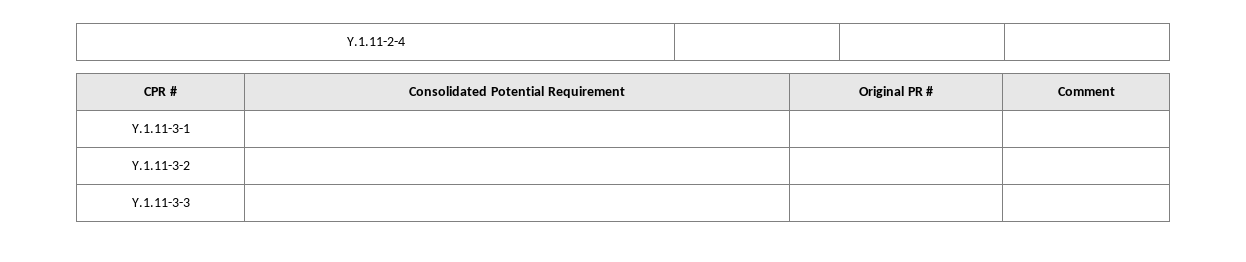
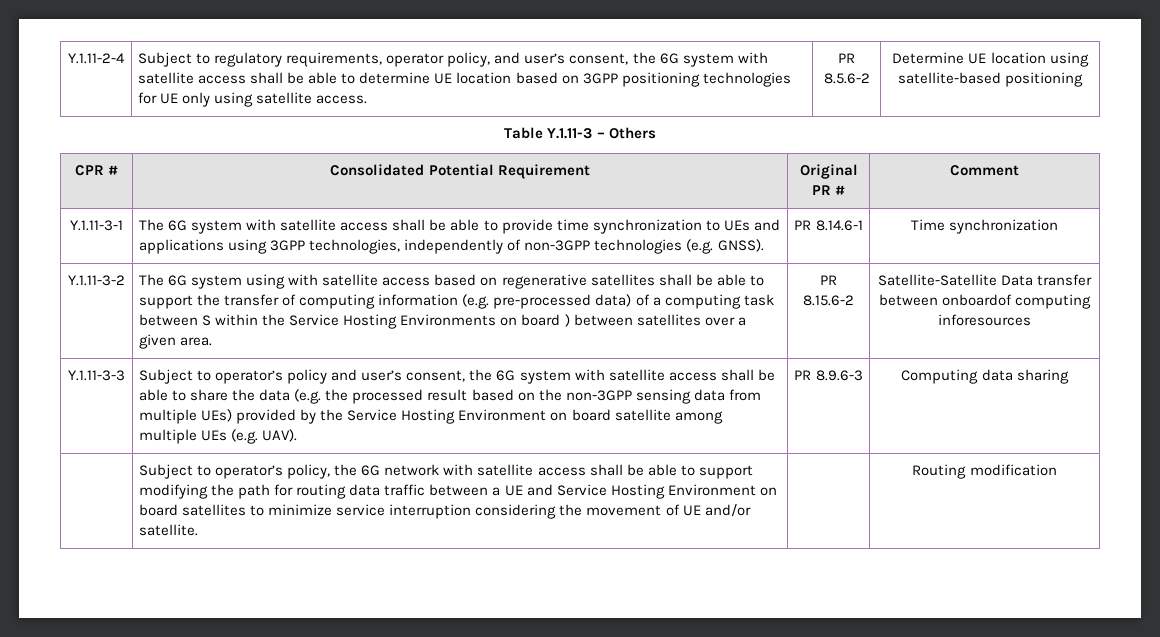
+ Subject to regulatory requirements, operator policy, and user’s consent, the 6G system with satellite access shall be able to determine UE location based on 3GPP positioning technologies for UE only using satellite access. | PR 8.5.6-2 | Determine UE location using satellite-based positioning
+ Table Y.1.11-3 – Others
- Y.1.11-3-1 | | |
- Y.1.11-3-2 | | |
- Y.1.11-3-3 | | |
+ Y.1.11-3-1 | The 6G system with satellite access shall be able to provide time synchronization to UEs and applications using 3GPP technologies, independently of non-3GPP technologies (e.g. GNSS). | PR 8.14.6-1 | Time synchronization
+ Y.1.11-3-2 | The 6G system using with satellite access based on regenerative satellites shall be able to support the transfer of computing information (e.g. pre-processed data) of a computing task between S within the Service Hosting Environments on board ) between satellites over a given area. | PR 8.15.6-2 | Satellite-Satellite Data transfer between onboardof computing inforesources
+ Y.1.11-3-3 | Subject to operator’s policy and user’s consent, the 6G system with satellite access shall be able to share the data (e.g. the processed result based on the non-3GPP sensing data from multiple UEs) provided by the Service Hosting Environment on board satellite among multiple UEs (e.g. UAV). | PR 8.9.6-3 | Computing data sharing
+ | Subject to operator’s policy, the 6G network with satellite access shall be able to support modifying the path for routing data traffic between a UE and Service Hosting Environment on board satellites to minimize service interruption considering the movement of UE and/or satellite. | | Routing modification

